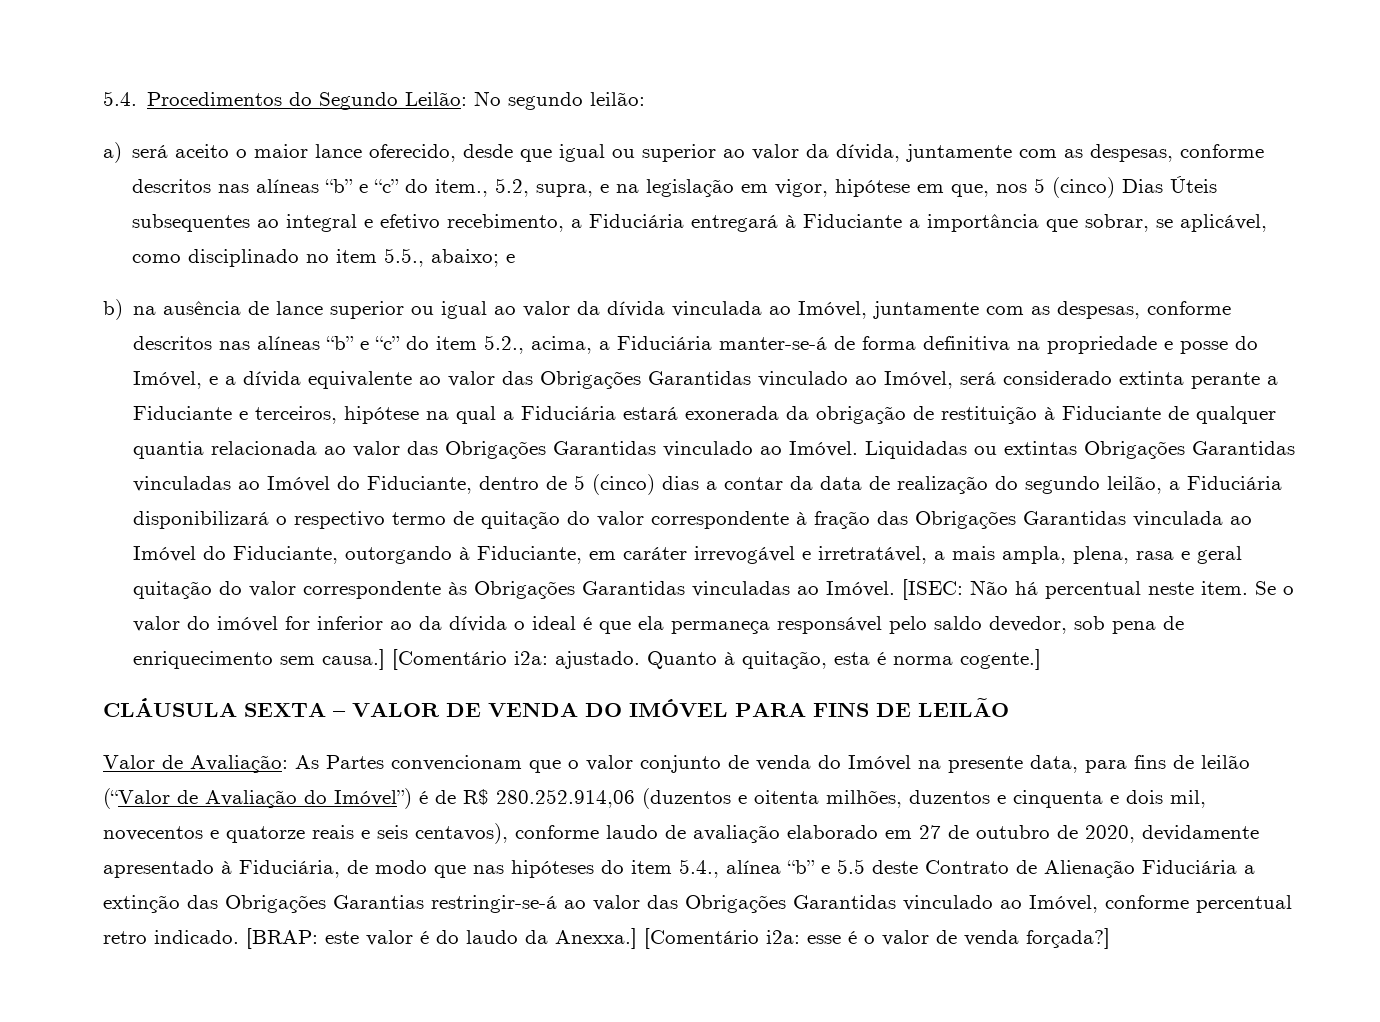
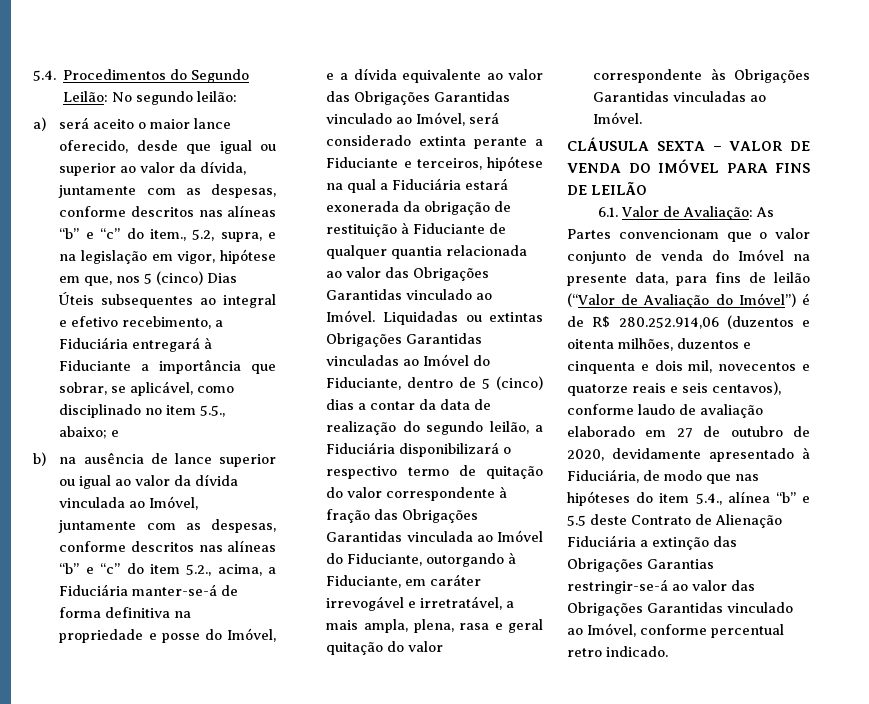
- [ISEC: Não há percentual neste item. Se o valor do imóvel for inferior ao da dívida o ideal é que ela permaneça responsável pelo saldo devedor, sob pena de enriquecimento sem causa.] [Comentário i2a: ajustado. Quanto à quitação, esta é norma cogente.]
- Valor de Avaliação:
+ 6.1. Valor de Avaliação:
- [BRAP: este valor é do laudo da Anexxa.] [Comentário i2a: esse é o valor de venda forçada?]

